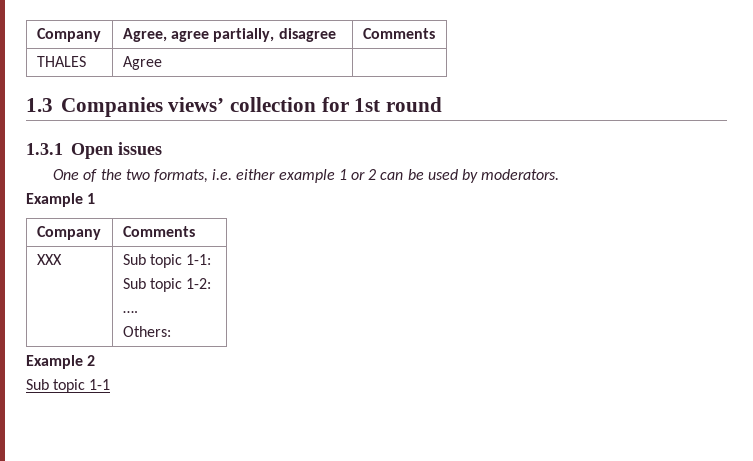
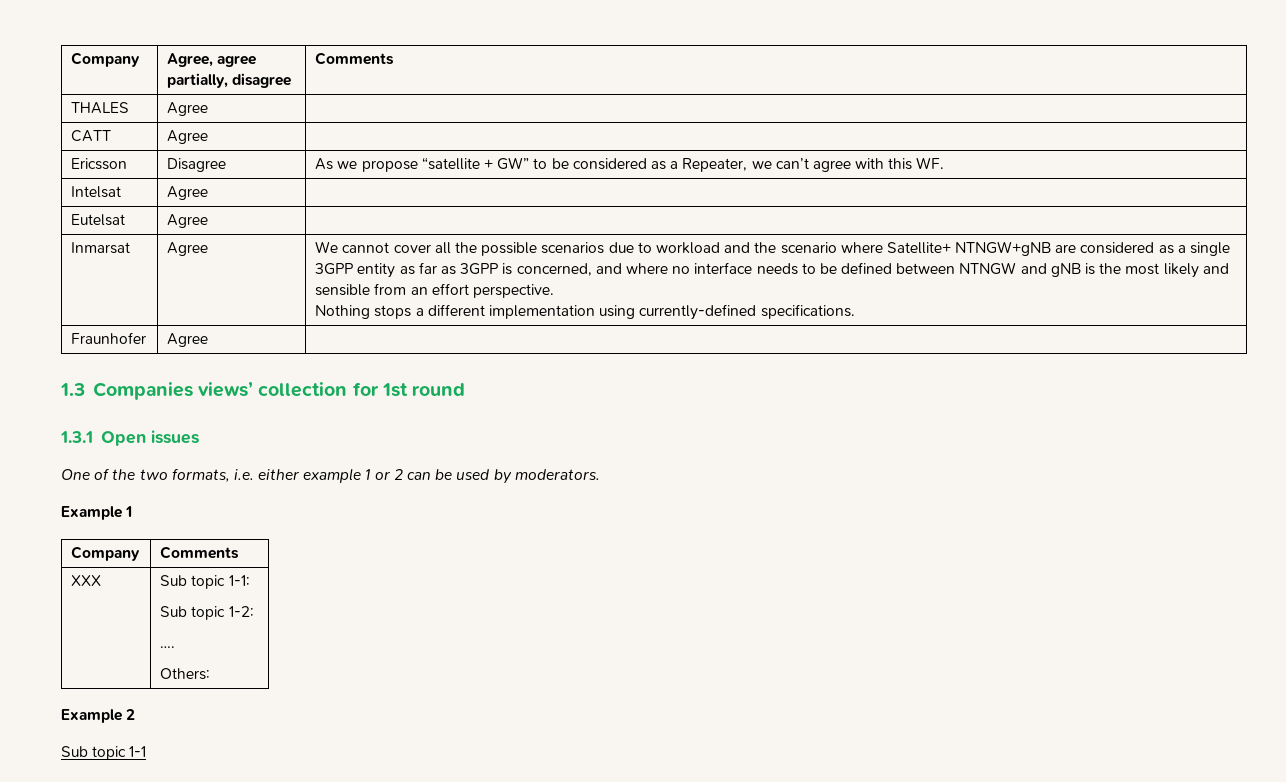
+ CATT | Agree |
+ Ericsson | Disagree | As we propose “satellite + GW” to be considered as a Repeater, we can’t agree with this WF.
+ Intelsat | Agree |
+ Eutelsat | Agree |
+ Inmarsat | Agree | We cannot cover all the possible scenarios due to workload and the scenario where Satellite+ NTNGW+gNB are considered as a single 3GPP entity as far as 3GPP is concerned, and where no interface needs to be defined between NTNGW and gNB is the most likely and sensible from an effort perspective.
+ Nothing stops a different implementation using currently-defined specifications.
+ Fraunhofer | Agree |

